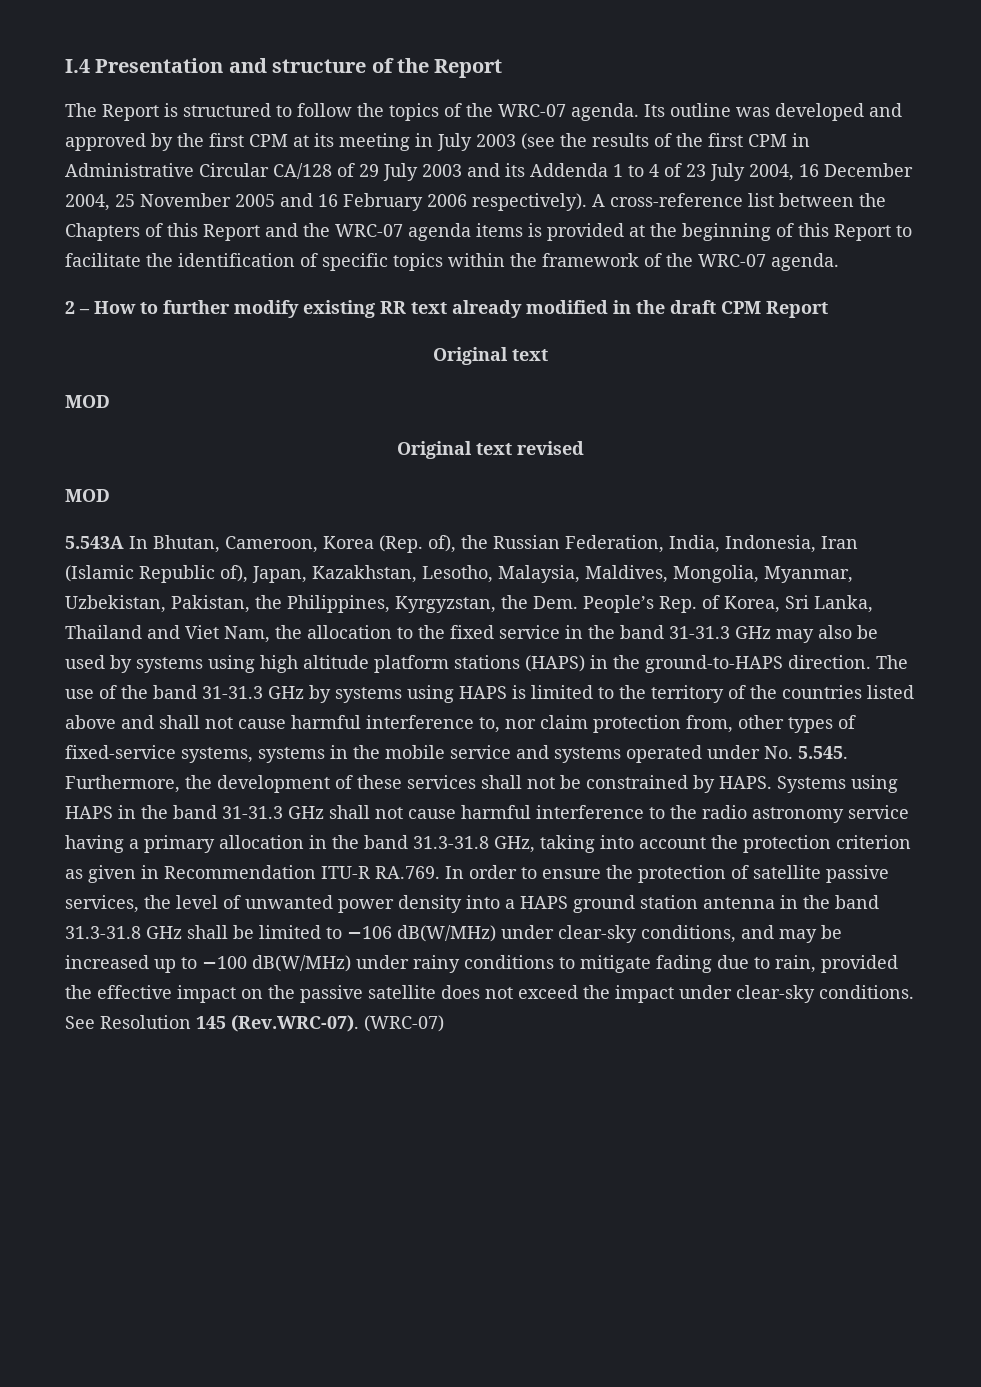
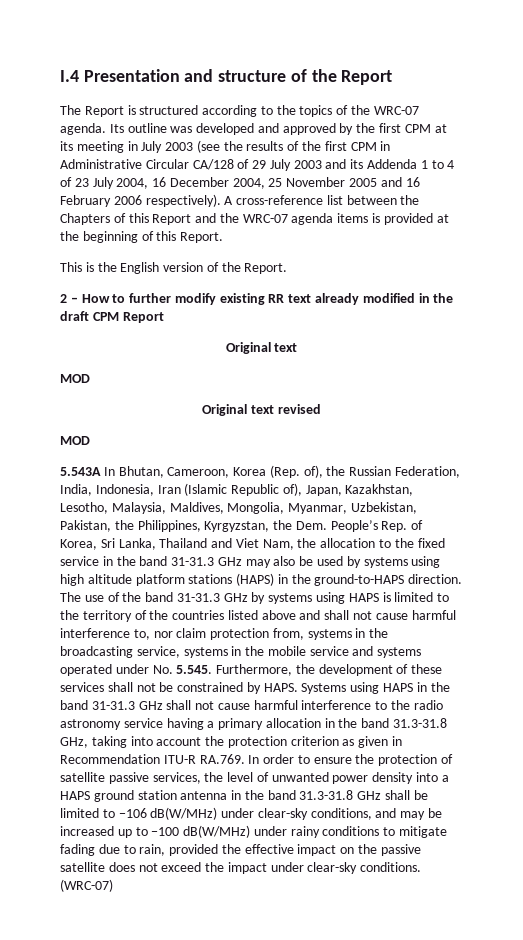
- The Report is structured to follow the topics of the WRC-07 agenda.
+ The Report is structured according to the topics of the WRC-07 agenda.
- A cross-reference list between the Chapters of this Report and the WRC-07 agenda items is provided at the beginning of this Report to facilitate the identification of specific topics within the framework of the WRC-07 agenda.
+ A cross-reference list between the Chapters of this Report and the WRC-07 agenda items is provided at the beginning of this Report.
+ This is the English version of the Report.
- The use of the band 31-31.3 GHz by systems using HAPS is limited to the territory of the countries listed above and shall not cause harmful interference to, nor claim protection from, other types of fixed-service systems, systems in the mobile service and systems operated under No. 5.545. Furthermore, the development of these services shall not be constrained by HAPS.
+ The use of the band 31-31.3 GHz by systems using HAPS is limited to the territory of the countries listed above and shall not cause harmful interference to, nor claim protection from, systems in the broadcasting service, systems in the mobile service and systems operated under No. 5.545. Furthermore, the development of these services shall not be constrained by HAPS.
- See Resolution 145 (Rev.WRC-07). (WRC-07)
+ (WRC-07)

